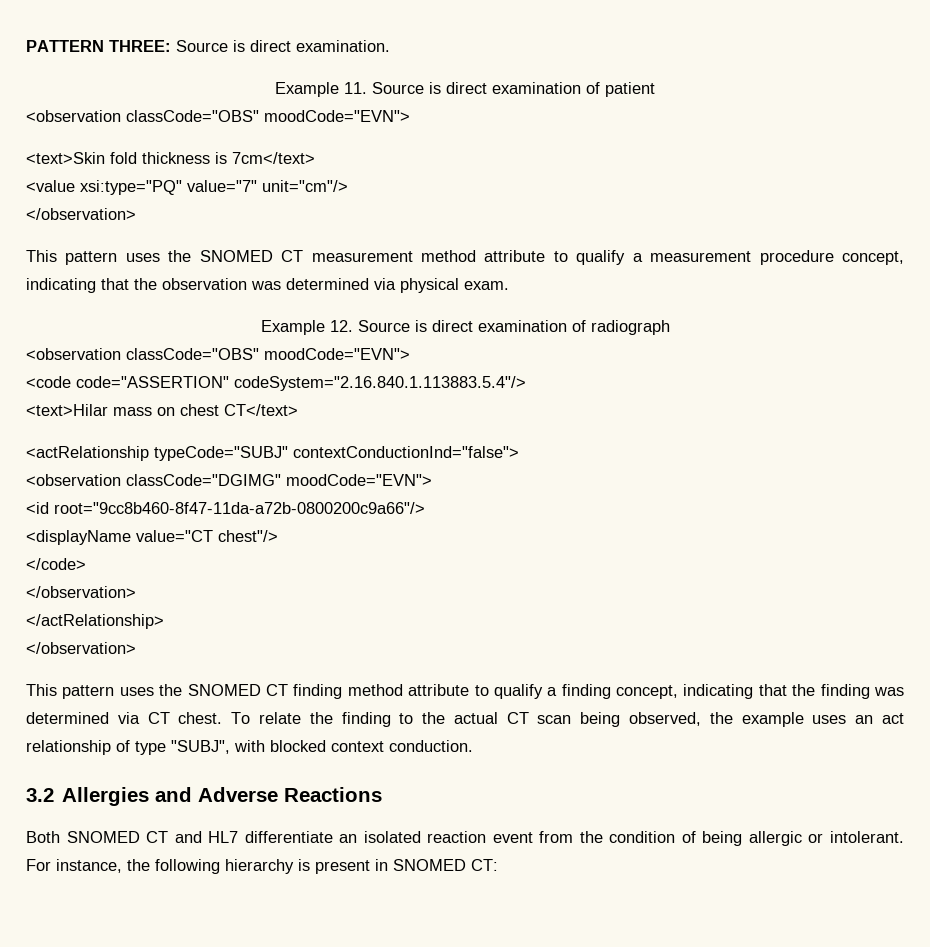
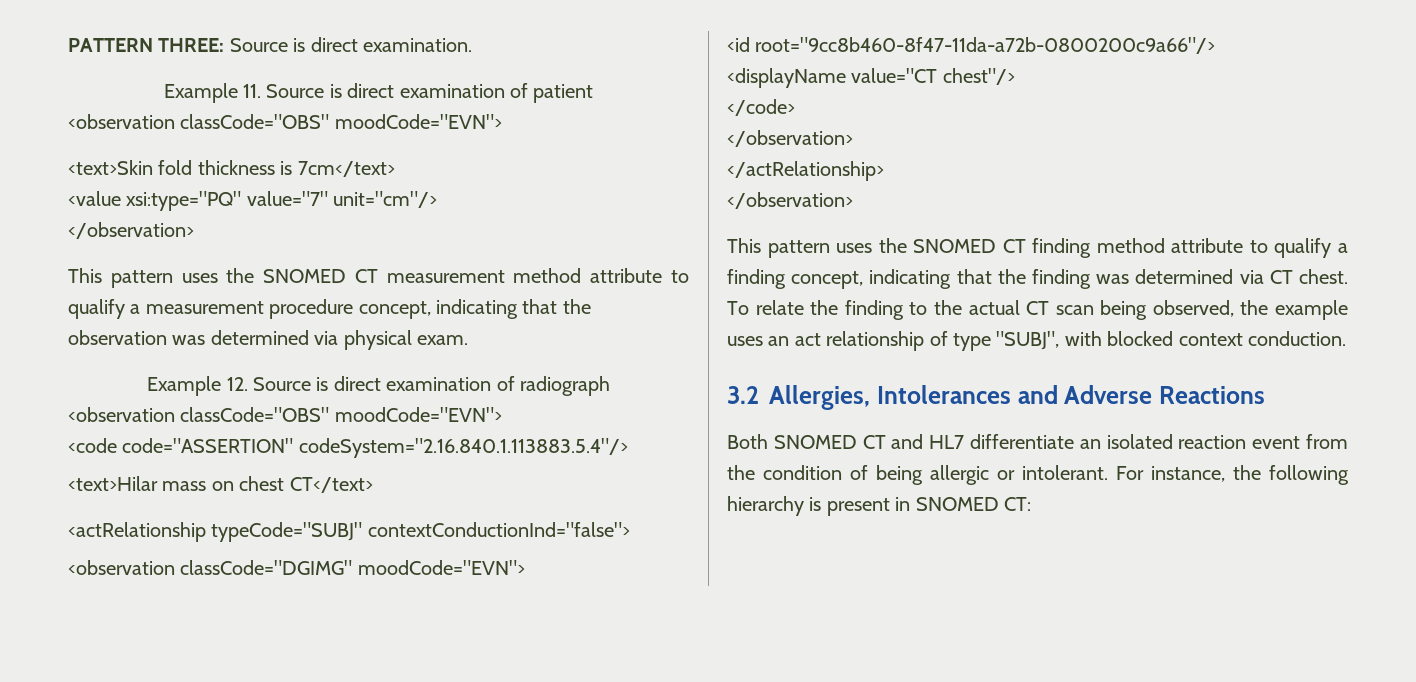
- 3.2 Allergies and Adverse Reactions
+ 3.2 Allergies, Intolerances and Adverse Reactions

